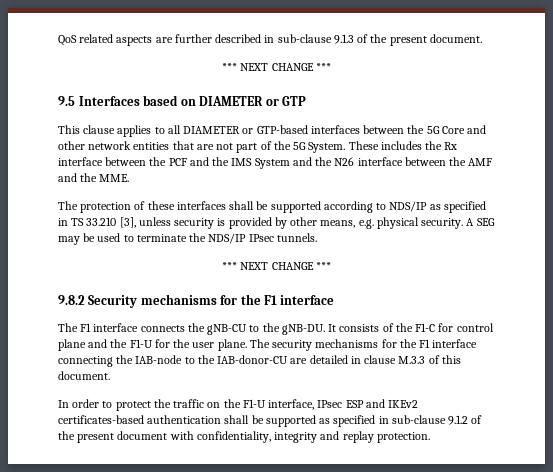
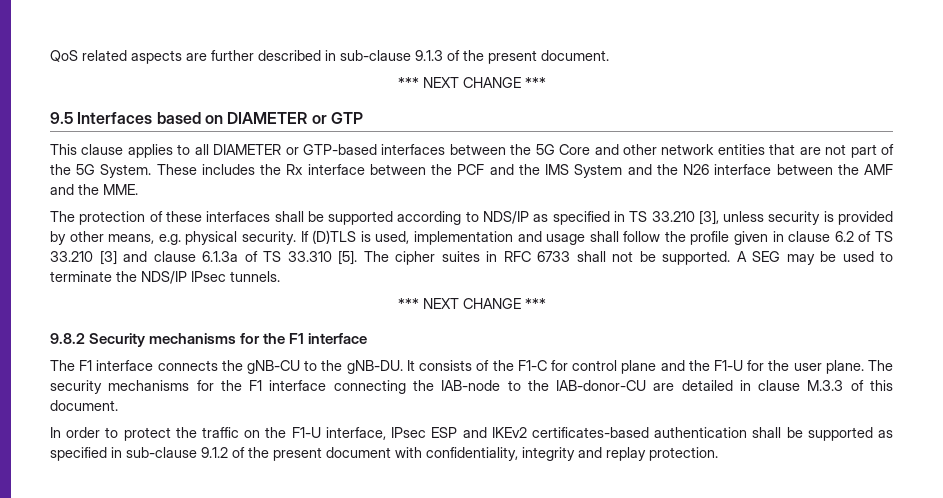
+ If (D)TLS is used, implementation and usage shall follow the profile given in clause 6.2 of TS 33.210 [3] and clause 6.1.3a of TS 33.310 [5]. The cipher suites in RFC 6733 shall not be supported.

